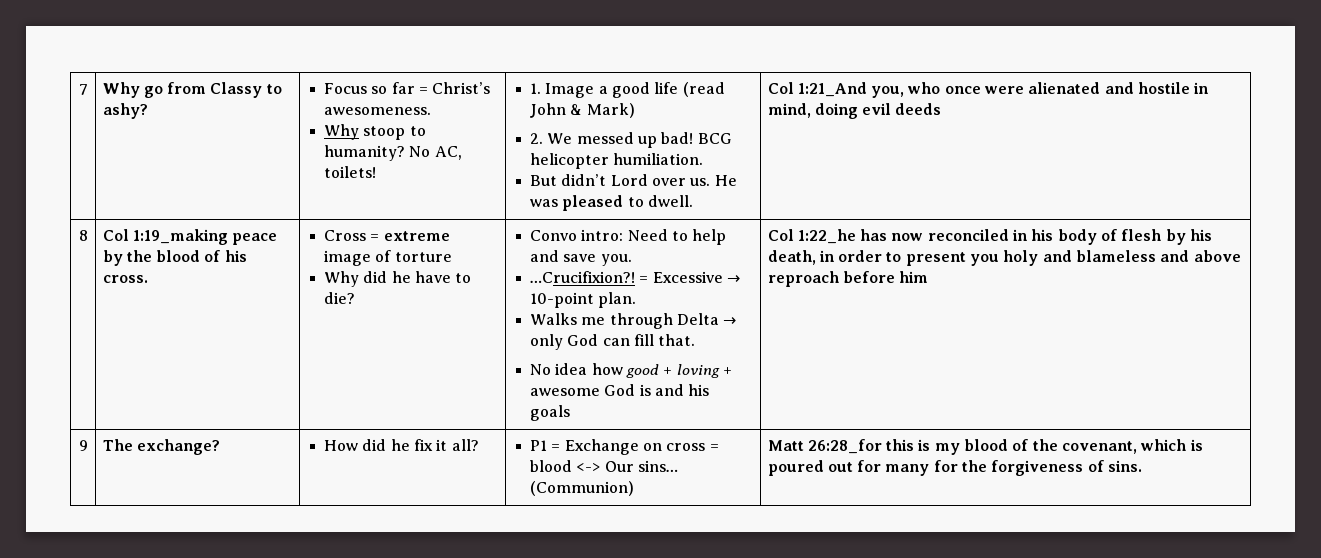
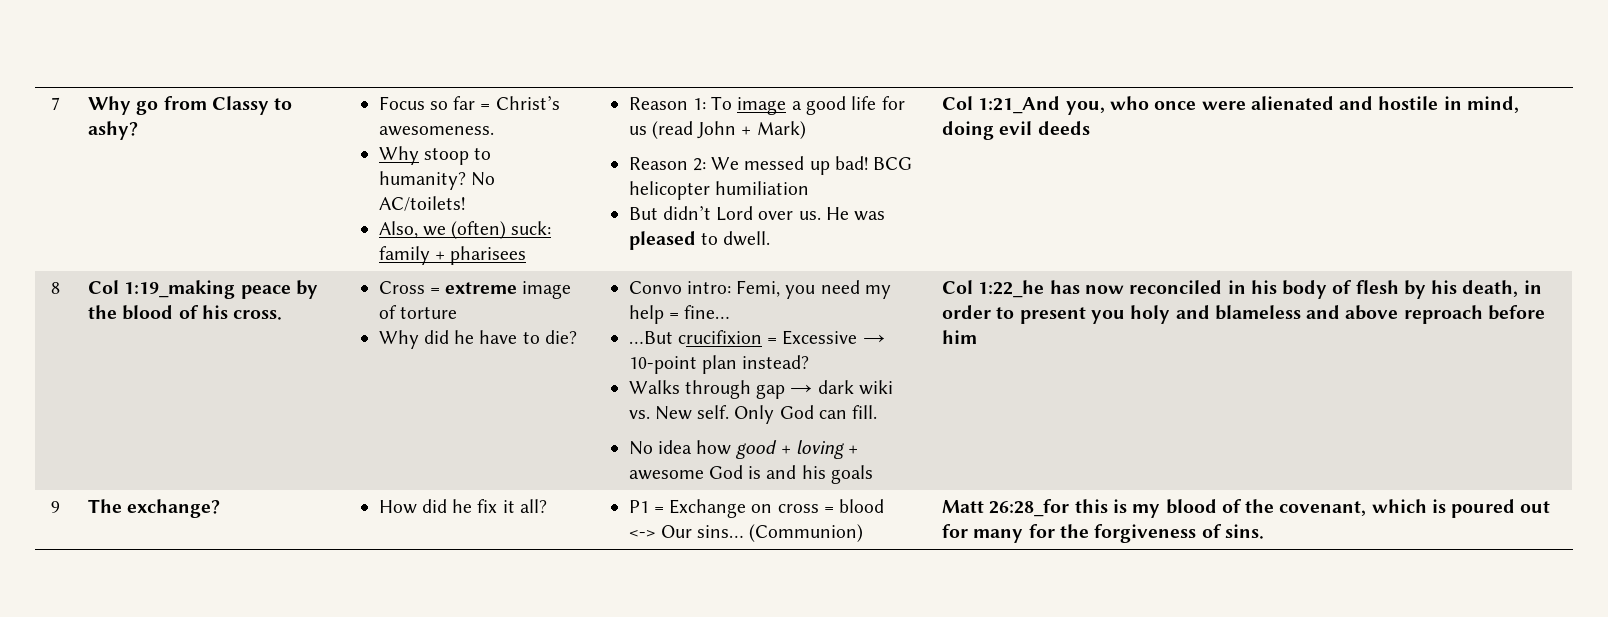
- No AC, toilets! | 1. Image a good life (read John & Mark)
+ No AC/toilets!
+ Also, we (often) suck: family + pharisees | Reason 1: To image a good life for us (read John + Mark)
- 2. We messed up bad!
+ Reason 2: We messed up bad!
- BCG helicopter humiliation.
+ BCG helicopter humiliation
- Convo intro: Need to help and save you.
- …Crucifixion?! = Excessive → 10-point plan.
+ Convo intro: Femi, you need my help = fine…
+ …But crucifixion = Excessive → 10-point plan instead?
- Walks me through Delta → only God can fill that.
+ Walks through gap → dark wiki vs. New self. Only God can fill.

